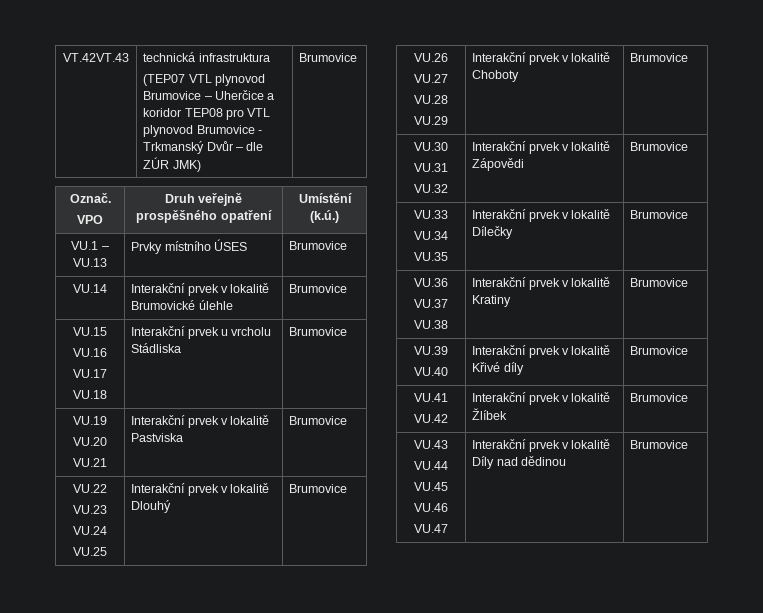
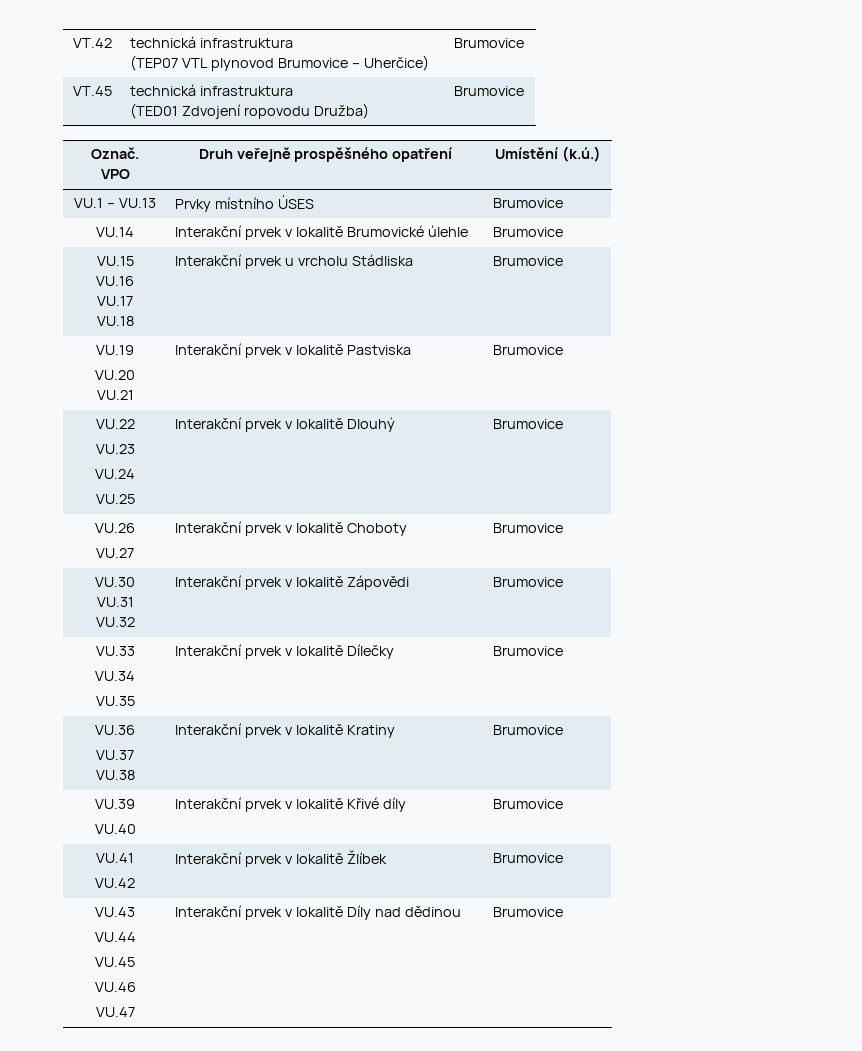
- VT.42VT.43 | technická infrastruktura
- (TEP07 VTL plynovod Brumovice – Uherčice a koridor TEP08 pro VTL plynovod Brumovice - Trkmanský Dvůr – dle ZÚR JMK) | Brumovice
+ VT.42 | technická infrastruktura
+ (TEP07 VTL plynovod Brumovice – Uherčice) | Brumovice
+ VT.45 | technická infrastruktura
+ (TED01 Zdvojení ropovodu Družba) | Brumovice
  VU.26
- VU.27
- VU.28
- VU.29 | Interakční prvek v lokalitě Choboty | Brumovice
+ VU.27 | Interakční prvek v lokalitě Choboty | Brumovice

